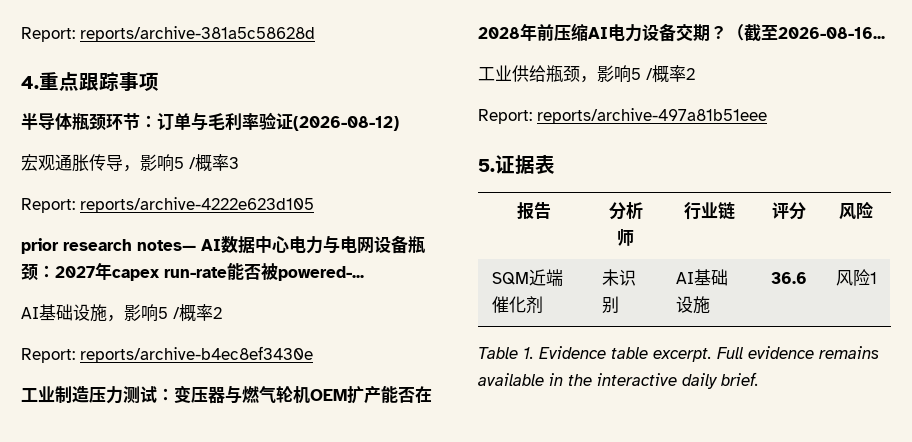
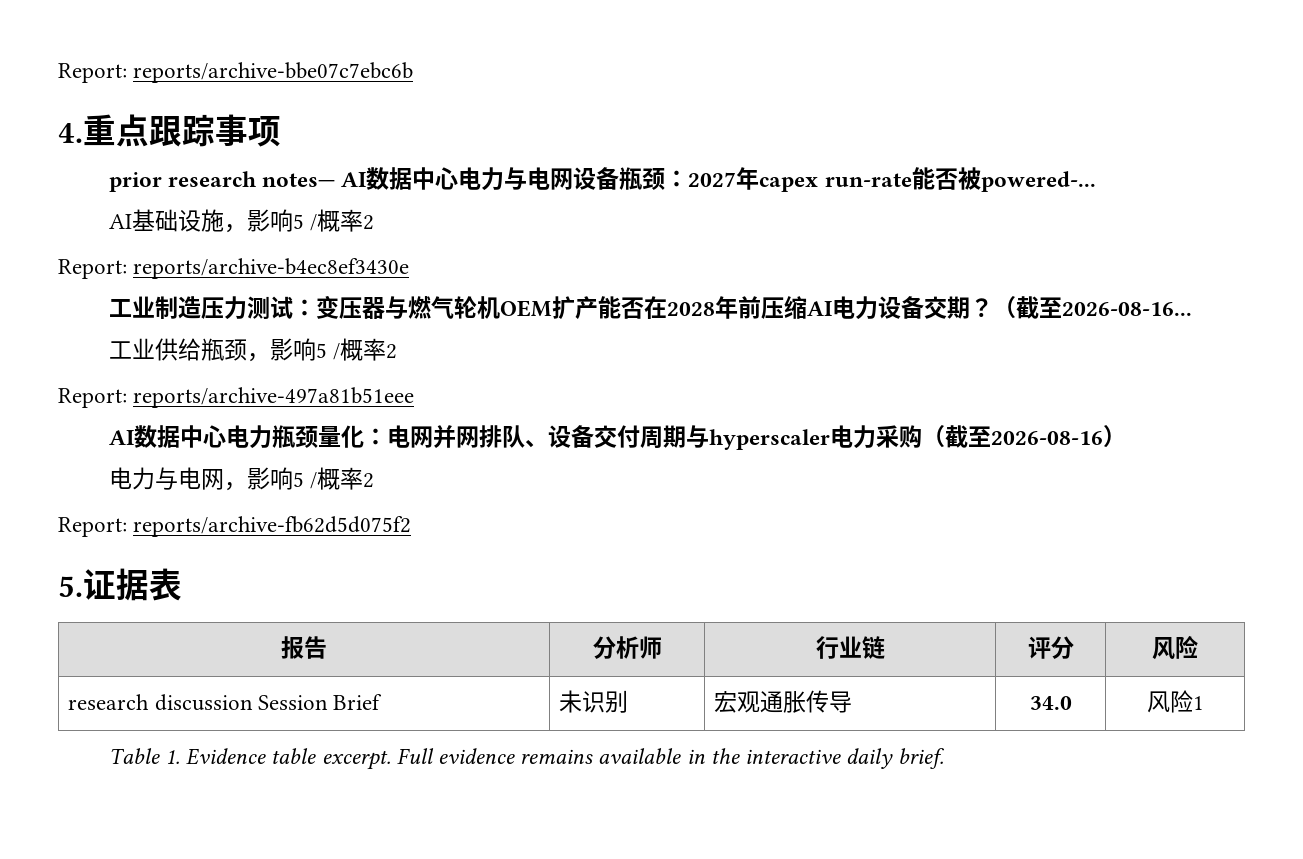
- Report: reports/archive-381a5c58628d
+ Report: reports/archive-bbe07c7ebc6b
- 半导体瓶颈环节：订单与毛利率验证(2026-08-12)
- 宏观通胀传导，影响5 /概率3
- Report: reports/archive-4222e623d105
+ AI数据中心电力瓶颈量化：电网并网排队、设备交付周期与hyperscaler电力采购（截至2026-08-16）
+ 电力与电网，影响5 /概率2
+ Report: reports/archive-fb62d5d075f2
- SQM近端催化剂 | 未识别 | AI基础设施 | 36.6 | 风险1
+ research discussion Session Brief | 未识别 | 宏观通胀传导 | 34.0 | 风险1

